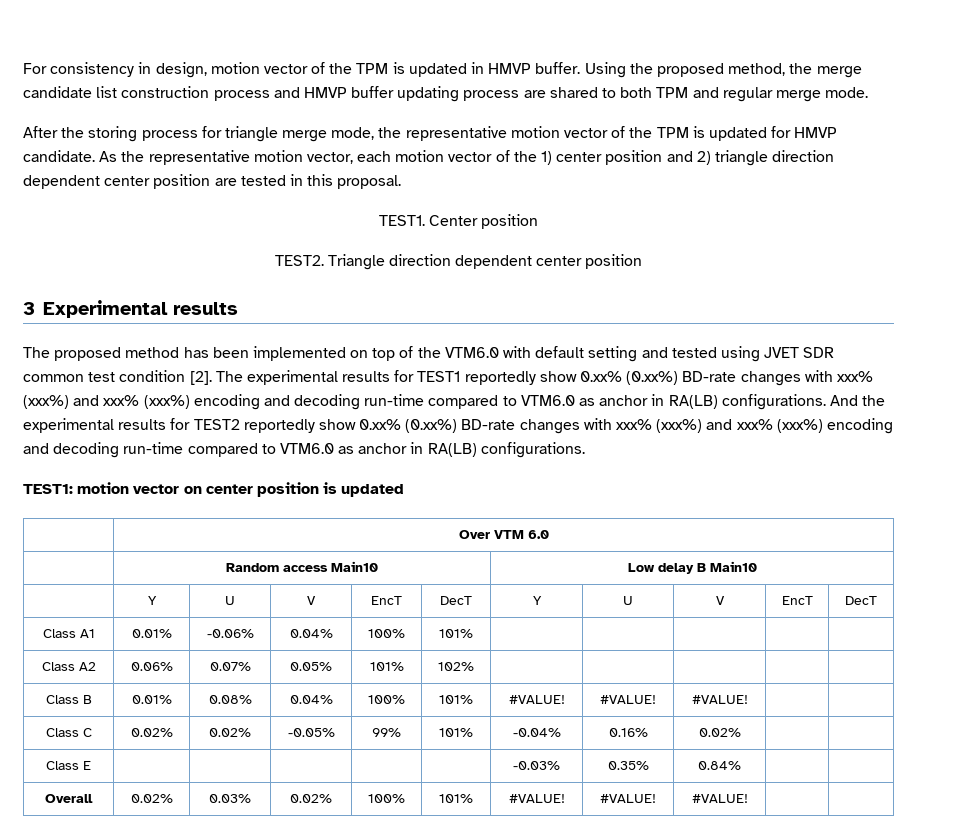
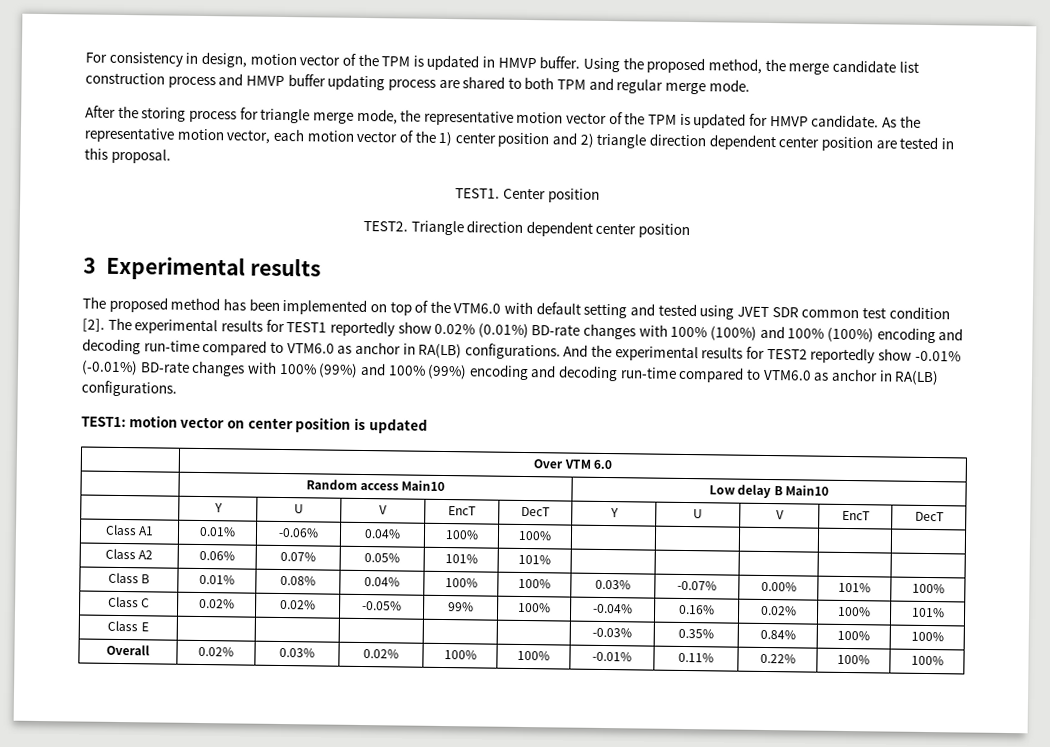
- The experimental results for TEST1 reportedly show 0.xx% (0.xx%) BD-rate changes with xxx% (xxx%) and xxx% (xxx%) encoding and decoding run-time compared to VTM6.0 as anchor in RA(LB) configurations.
+ The experimental results for TEST1 reportedly show 0.02% (0.01%) BD-rate changes with 100% (100%) and 100% (100%) encoding and decoding run-time compared to VTM6.0 as anchor in RA(LB) configurations.
- And the experimental results for TEST2 reportedly show 0.xx% (0.xx%) BD-rate changes with xxx% (xxx%) and xxx% (xxx%) encoding and decoding run-time compared to VTM6.0 as anchor in RA(LB) configurations.
+ And the experimental results for TEST2 reportedly show -0.01% (-0.01%) BD-rate changes with 100% (99%) and 100% (99%) encoding and decoding run-time compared to VTM6.0 as anchor in RA(LB) configurations.
- Class A1 | 0.01% | -0.06% | 0.04% | 100% | 101% | | | | |
+ Class A1 | 0.01% | -0.06% | 0.04% | 100% | 100% | | | | |
- Class A2 | 0.06% | 0.07% | 0.05% | 101% | 102% | | | | |
+ Class A2 | 0.06% | 0.07% | 0.05% | 101% | 101% | | | | |
- Class B | 0.01% | 0.08% | 0.04% | 100% | 101% | #VALUE! | #VALUE! | #VALUE! | |
+ Class B | 0.01% | 0.08% | 0.04% | 100% | 100% | 0.03% | -0.07% | 0.00% | 101% | 100%
- Class C | 0.02% | 0.02% | -0.05% | 99% | 101% | -0.04% | 0.16% | 0.02% | |
+ Class C | 0.02% | 0.02% | -0.05% | 99% | 100% | -0.04% | 0.16% | 0.02% | 100% | 101%
- Class E | | | | | | -0.03% | 0.35% | 0.84% | |
+ Class E | | | | | | -0.03% | 0.35% | 0.84% | 100% | 100%
- Overall | 0.02% | 0.03% | 0.02% | 100% | 101% | #VALUE! | #VALUE! | #VALUE! | |
+ Overall | 0.02% | 0.03% | 0.02% | 100% | 100% | -0.01% | 0.11% | 0.22% | 100% | 100%

